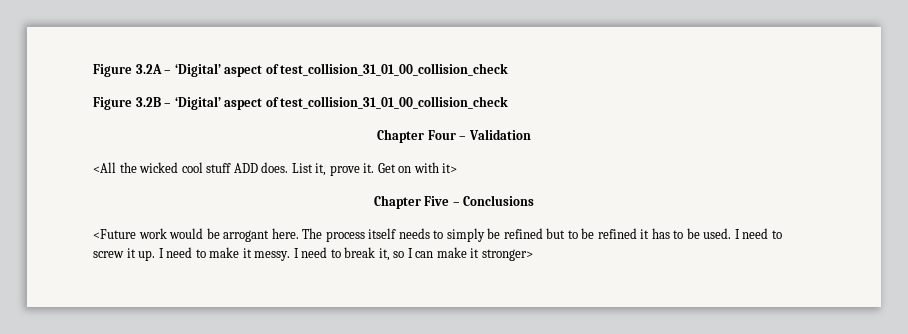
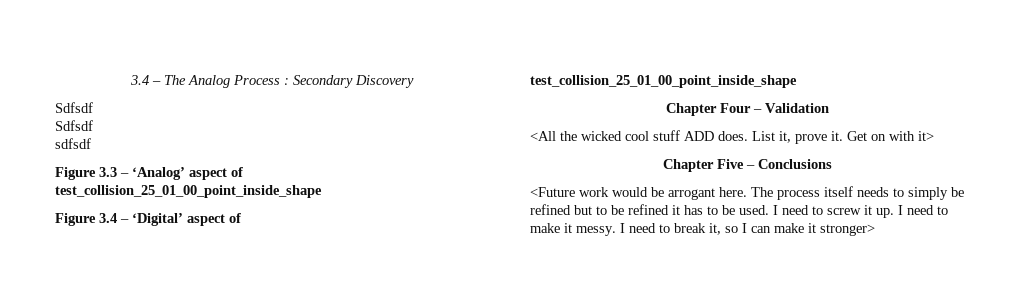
- Figure 3.2A – ‘Digital’ aspect of test_collision_31_01_00_collision_check
- Figure 3.2B – ‘Digital’ aspect of test_collision_31_01_00_collision_check
+ 3.4 – The Analog Process : Secondary Discovery
+ Sdfsdf
+ Sdfsdf
+ sdfsdf
+ Figure 3.3 – ‘Analog’ aspect of test_collision_25_01_00_point_inside_shape
+ Figure 3.4 – ‘Digital’ aspect of test_collision_25_01_00_point_inside_shape

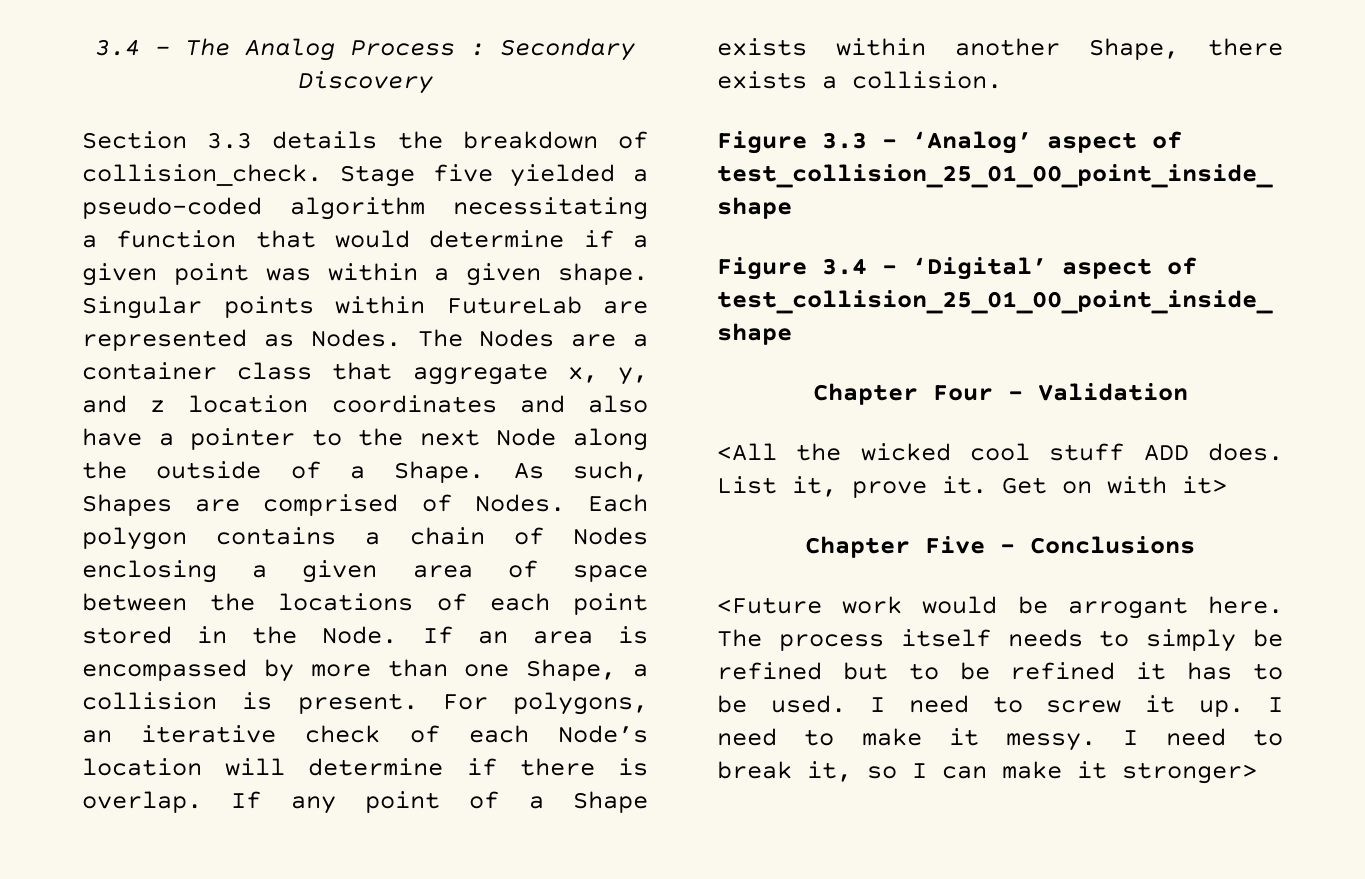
  3.4 – The Analog Process : Secondary Discovery
- Sdfsdf
- Sdfsdf
- sdfsdf
+ Section 3.3 details the breakdown of collision_check. Stage five yielded a pseudo-coded algorithm necessitating a function that would determine if a given point was within a given shape. Singular points within FutureLab are represented as Nodes. The Nodes are a container class that aggregate x, y, and z location coordinates and also have a pointer to the next Node along the outside of a Shape. As such, Shapes are comprised of Nodes. Each polygon contains a chain of Nodes enclosing a given area of space between the locations of each point stored in the Node. If an area is encompassed by more than one Shape, a collision is present. For polygons, an iterative check of each Node’s location will determine if there is overlap. If any point of a Shape exists within another Shape, there exists a collision.

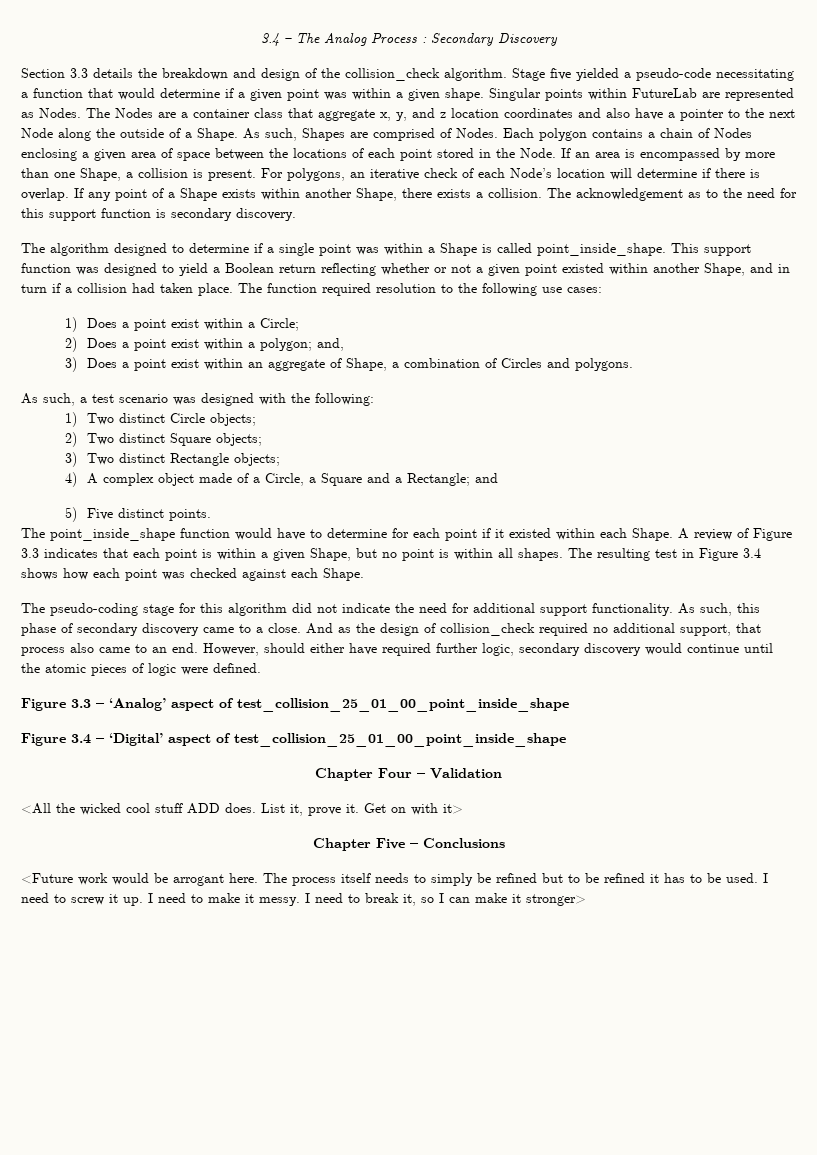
- Section 3.3 details the breakdown of collision_check.
+ Section 3.3 details the breakdown and design of the collision_check algorithm.
- Stage five yielded a pseudo-coded algorithm necessitating a function that would determine if a given point was within a given shape.
+ Stage five yielded a pseudo-code necessitating a function that would determine if a given point was within a given shape.
+ The acknowledgement as to the need for this support function is secondary discovery.
+ The algorithm designed to determine if a single point was within a Shape is called point_inside_shape. This support function was designed to yield a Boolean return reflecting whether or not a given point existed within another Shape, and in turn if a collision had taken place. The function required resolution to the following use cases:
+ 1) Does a point exist within a Circle;
+ 2) Does a point exist within a polygon; and,
+ 3) Does a point exist within an aggregate of Shape, a combination of Circles and polygons.
+ As such, a test scenario was designed with the following:
+ 1) Two distinct Circle objects;
+ 2) Two distinct Square objects;
+ 3) Two distinct Rectangle objects;
+ 4) A complex object made of a Circle, a Square and a Rectangle; and
+ 5) Five distinct points.
+ The point_inside_shape function would have to determine for each point if it existed within each Shape. A review of Figure 3.3 indicates that each point is within a given Shape, but no point is within all shapes. The resulting test in Figure 3.4 shows how each point was checked against each Shape.
+ The pseudo-coding stage for this algorithm did not indicate the need for additional support functionality. As such, this phase of secondary discovery came to a close. And as the design of collision_check required no additional support, that process also came to an end. However, should either have required further logic, secondary discovery would continue until the atomic pieces of logic were defined.

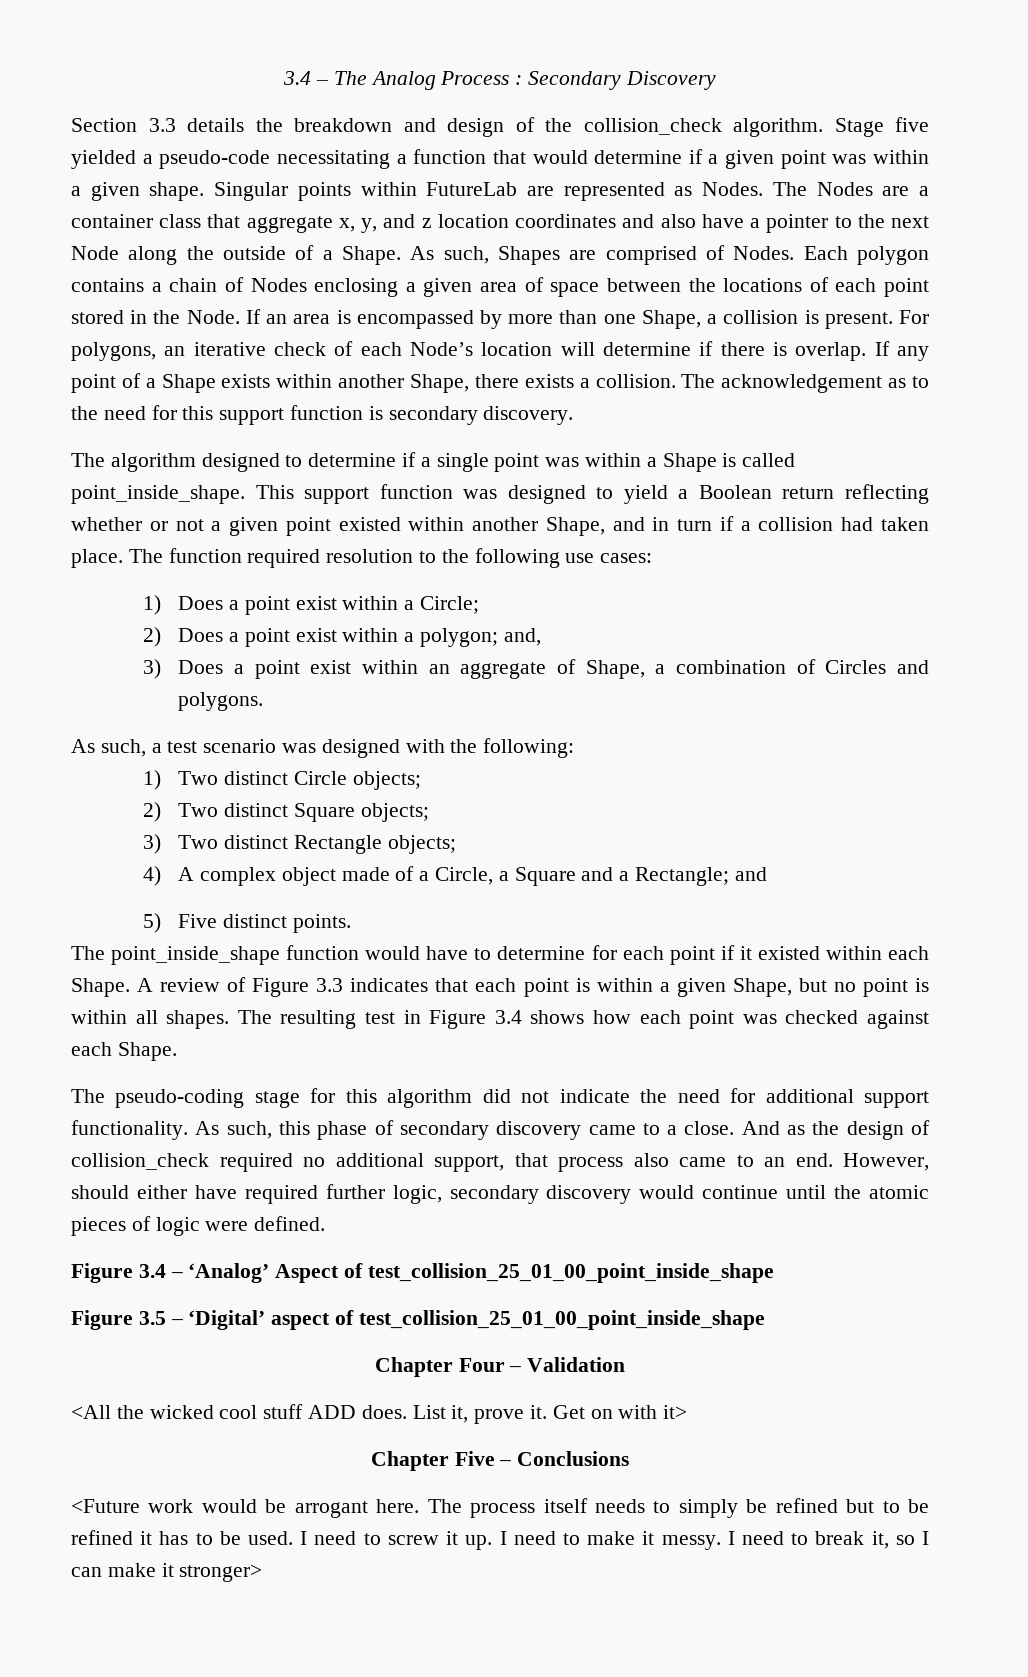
- Figure 3.3 – ‘Analog’ aspect of test_collision_25_01_00_point_inside_shape
+ Figure 3.4 – ‘Analog’ Aspect of test_collision_25_01_00_point_inside_shape
- Figure 3.4 – ‘Digital’ aspect of test_collision_25_01_00_point_inside_shape
+ Figure 3.5 – ‘Digital’ aspect of test_collision_25_01_00_point_inside_shape

